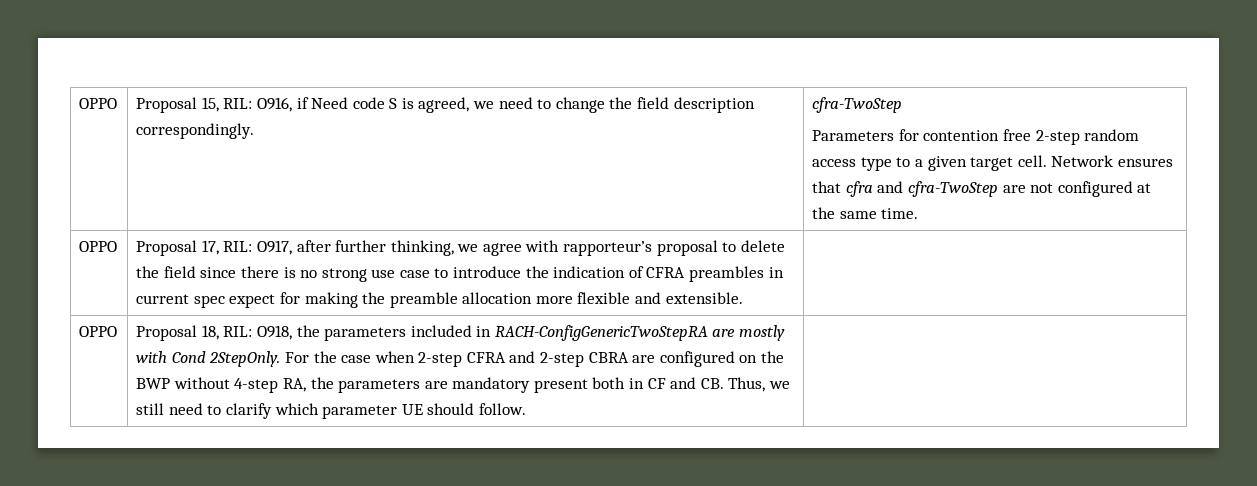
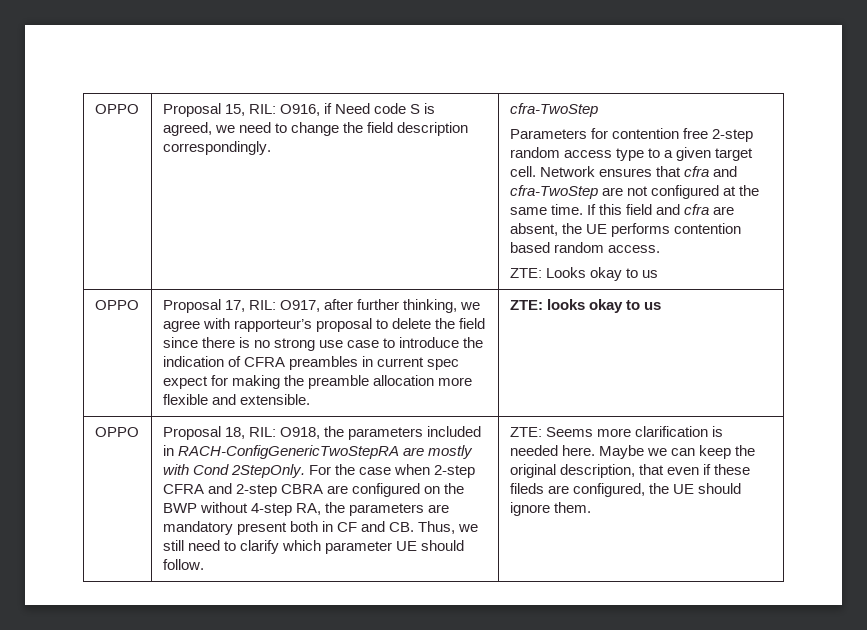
+ If this field and cfra are absent, the UE performs contention based random access.
+ ZTE: Looks okay to us
+ ZTE: looks okay to us
+ ZTE: Seems more clarification is needed here. Maybe we can keep the original description, that even if these fileds are configured, the UE should ignore them.

